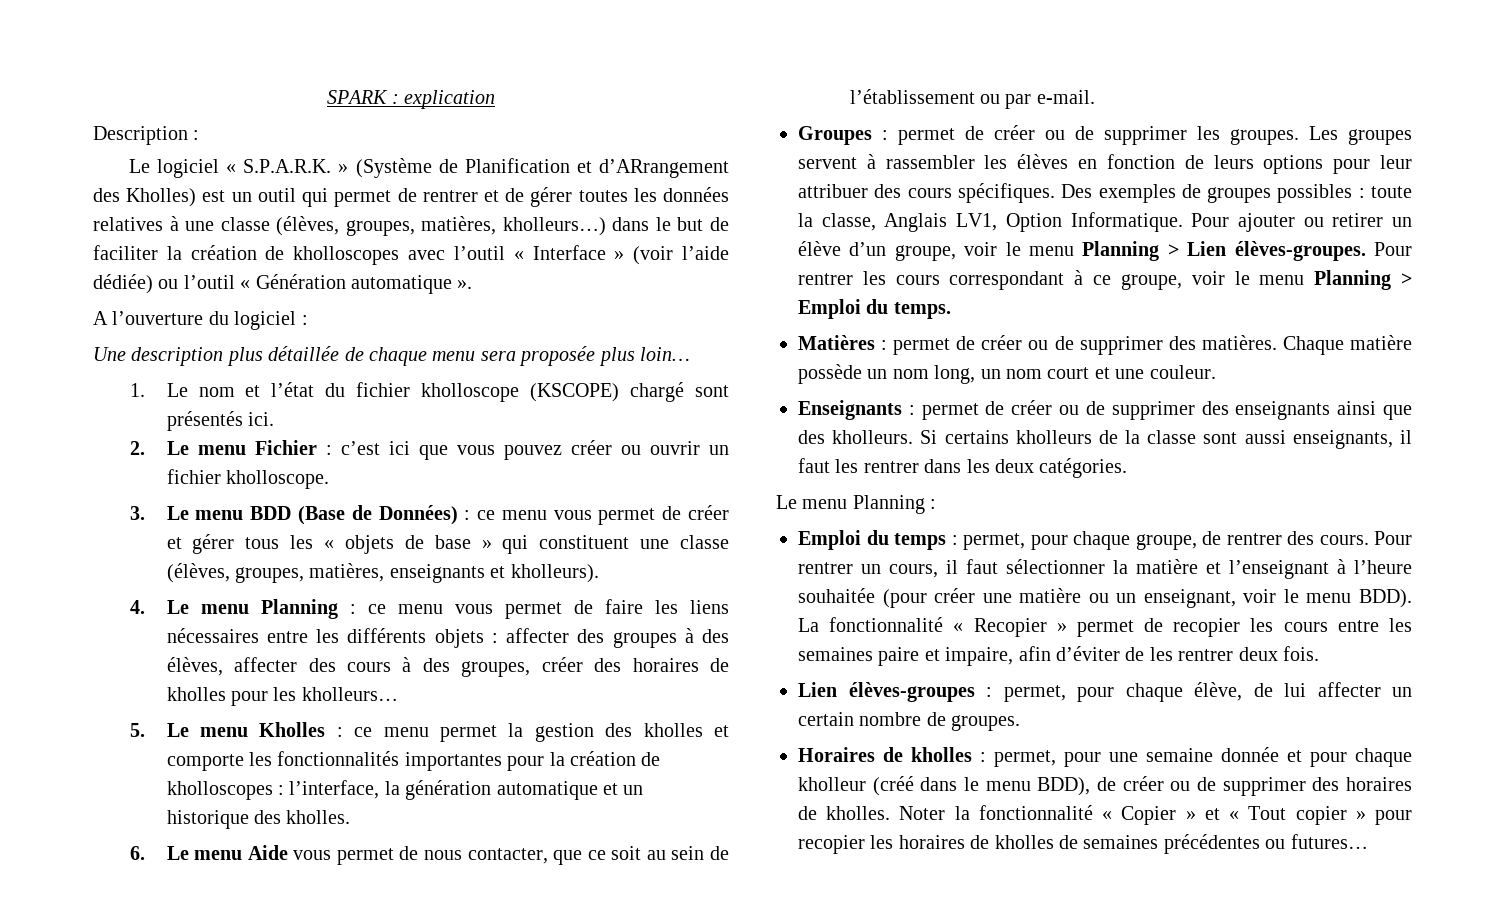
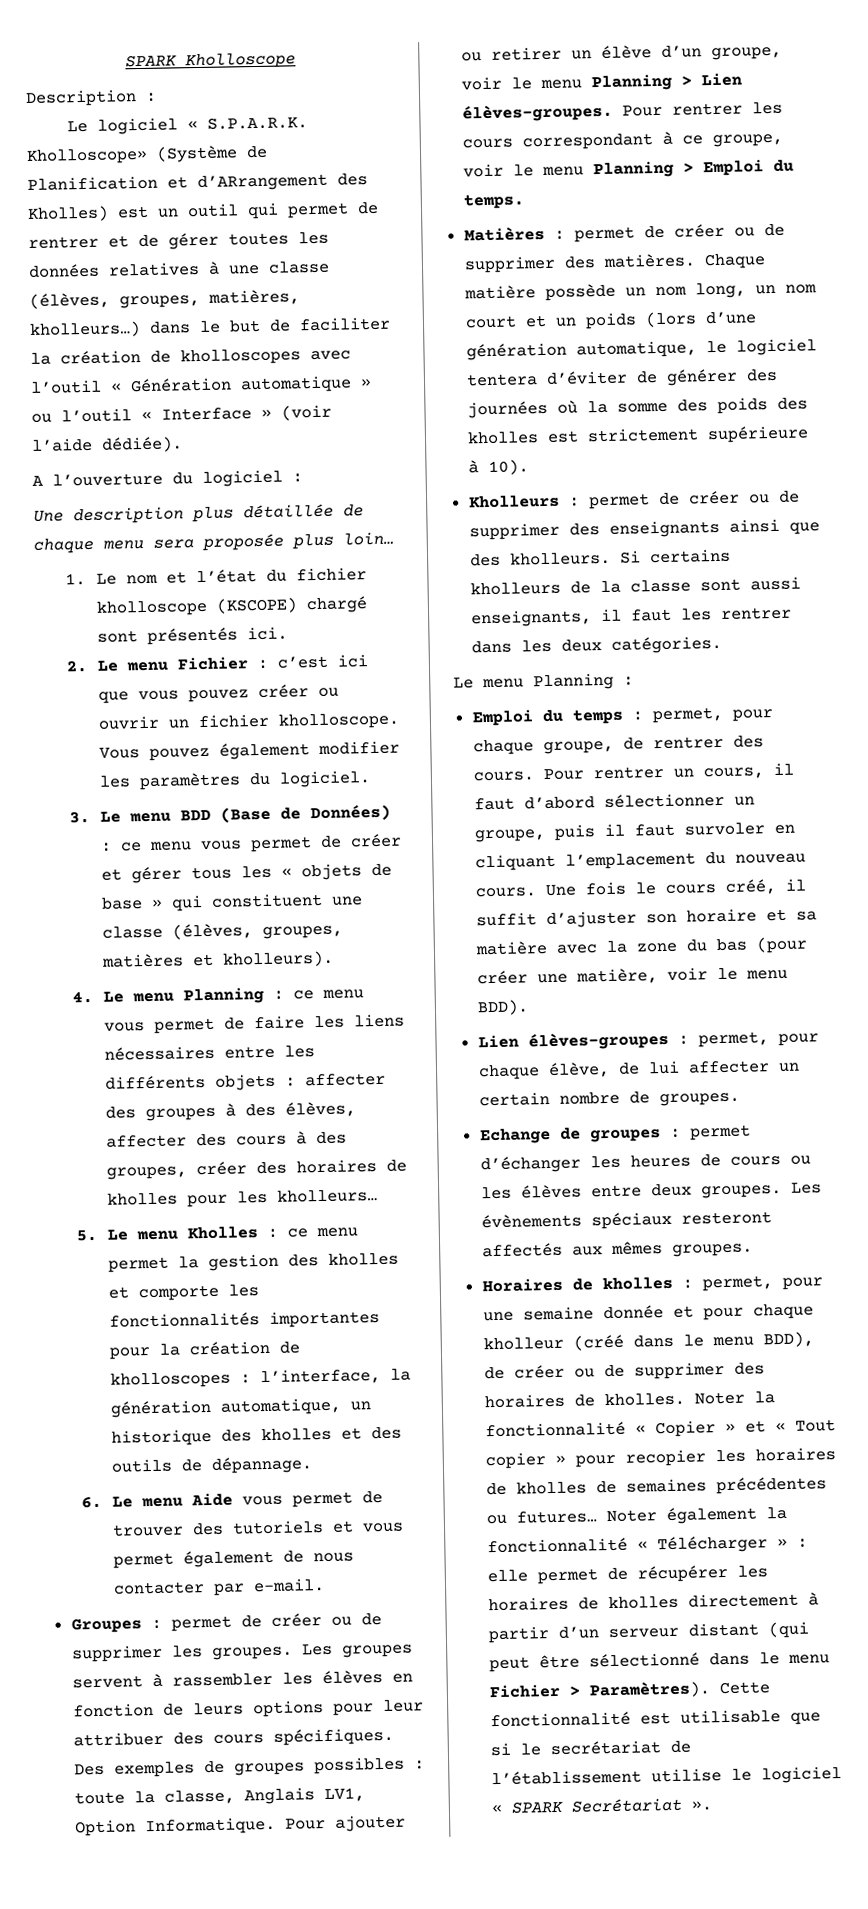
- SPARK : explication
+ SPARK Kholloscope
- Le logiciel « S.P.A.R.K. » (Système de Planification et d’ARrangement des Kholles) est un outil qui permet de rentrer et de gérer toutes les données relatives à une classe (élèves, groupes, matières, kholleurs…) dans le but de faciliter la création de kholloscopes avec l’outil « Interface » (voir l’aide dédiée) ou l’outil « Génération automatique ».
+ Le logiciel « S.P.A.R.K. Kholloscope» (Système de Planification et d’ARrangement des Kholles) est un outil qui permet de rentrer et de gérer toutes les données relatives à une classe (élèves, groupes, matières, kholleurs…) dans le but de faciliter la création de kholloscopes avec l’outil « Génération automatique » ou l’outil « Interface » (voir l’aide dédiée).
+ Vous pouvez également modifier les paramètres du logiciel.
- 3. Le menu BDD (Base de Données) : ce menu vous permet de créer et gérer tous les « objets de base » qui constituent une classe (élèves, groupes, matières, enseignants et kholleurs).
+ 3. Le menu BDD (Base de Données) : ce menu vous permet de créer et gérer tous les « objets de base » qui constituent une classe (élèves, groupes, matières et kholleurs).
- 5. Le menu Kholles : ce menu permet la gestion des kholles et comporte les fonctionnalités importantes pour la création de kholloscopes : l’interface, la génération automatique et un historique des kholles.
+ 5. Le menu Kholles : ce menu permet la gestion des kholles et comporte les fonctionnalités importantes pour la création de kholloscopes : l’interface, la génération automatique, un historique des kholles et des outils de dépannage.
- 6. Le menu Aide vous permet de nous contacter, que ce soit au sein de l’établissement ou par e-mail.
+ 6. Le menu Aide vous permet de trouver des tutoriels et vous permet également de nous contacter par e-mail.
- Chaque matière possède un nom long, un nom court et une couleur.
- Enseignants : permet de créer ou de supprimer des enseignants ainsi que des kholleurs.
+ Chaque matière possède un nom long, un nom court et un poids (lors d’une génération automatique, le logiciel tentera d’éviter de générer des journées où la somme des poids des kholles est strictement supérieure à 10).
+ Kholleurs : permet de créer ou de supprimer des enseignants ainsi que des kholleurs.
- Pour rentrer un cours, il faut sélectionner la matière et l’enseignant à l’heure souhaitée (pour créer une matière ou un enseignant, voir le menu BDD). La fonctionnalité « Recopier » permet de recopier les cours entre les semaines paire et impaire, afin d’éviter de les rentrer deux fois.
+ Pour rentrer un cours, il faut d’abord sélectionner un groupe, puis il faut survoler en cliquant l’emplacement du nouveau cours. Une fois le cours créé, il suffit d’ajuster son horaire et sa matière avec la zone du bas (pour créer une matière, voir le menu BDD).
+ Echange de groupes : permet d’échanger les heures de cours ou les élèves entre deux groupes. Les évènements spéciaux resteront affectés aux mêmes groupes.
+ Noter également la fonctionnalité « Télécharger » : elle permet de récupérer les horaires de kholles directement à partir d’un serveur distant (qui peut être sélectionné dans le menu Fichier > Paramètres). Cette fonctionnalité est utilisable que si le secrétariat de l’établissement utilise le logiciel « SPARK Secrétariat ».

